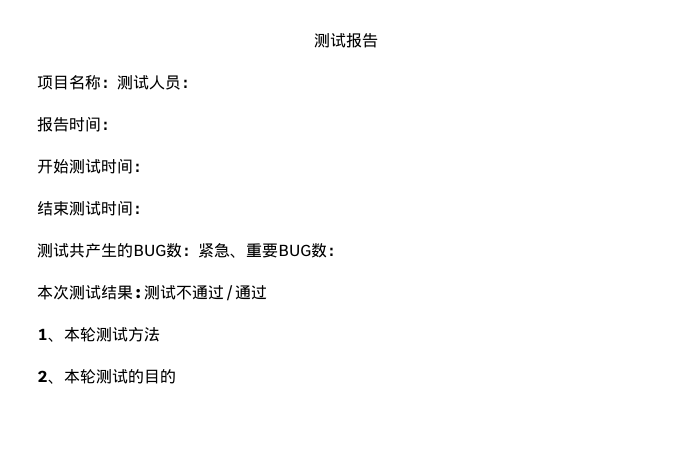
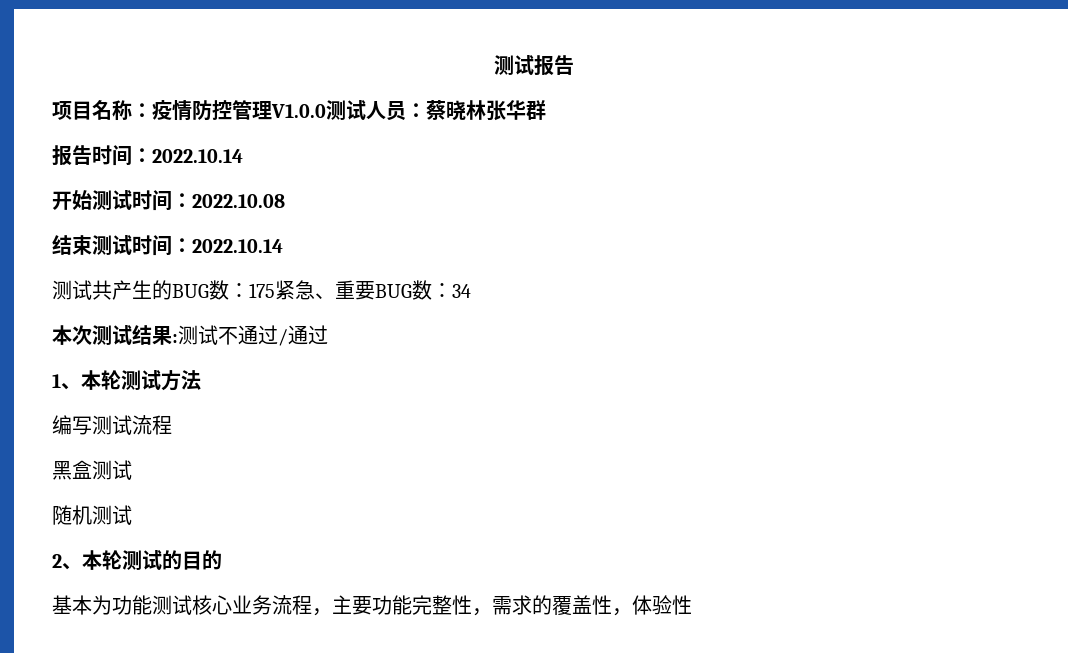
- 项目名称：测试人员：
+ 项目名称：疫情防控管理V1.0.0测试人员：蔡晓林张华群
- 报告时间：
+ 报告时间：2022.10.14
- 开始测试时间：
+ 开始测试时间：2022.10.08
- 结束测试时间：
+ 结束测试时间：2022.10.14
- 测试共产生的BUG数：紧急、重要BUG数：
+ 测试共产生的BUG数：175紧急、重要BUG数：34
+ 编写测试流程
+ 黑盒测试
+ 随机测试
+ 基本为功能测试核心业务流程，主要功能完整性，需求的覆盖性，体验性

